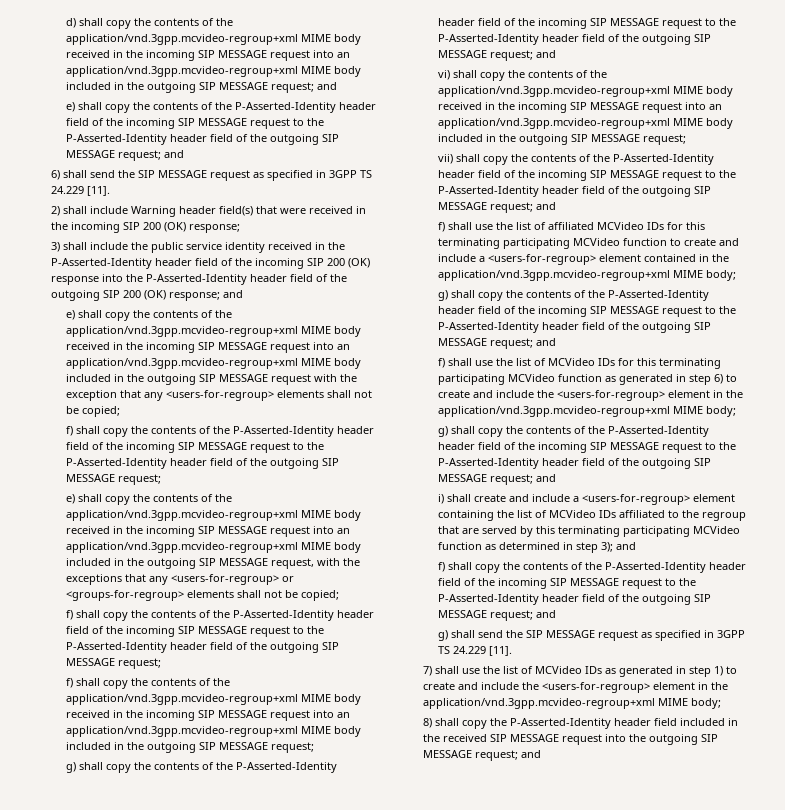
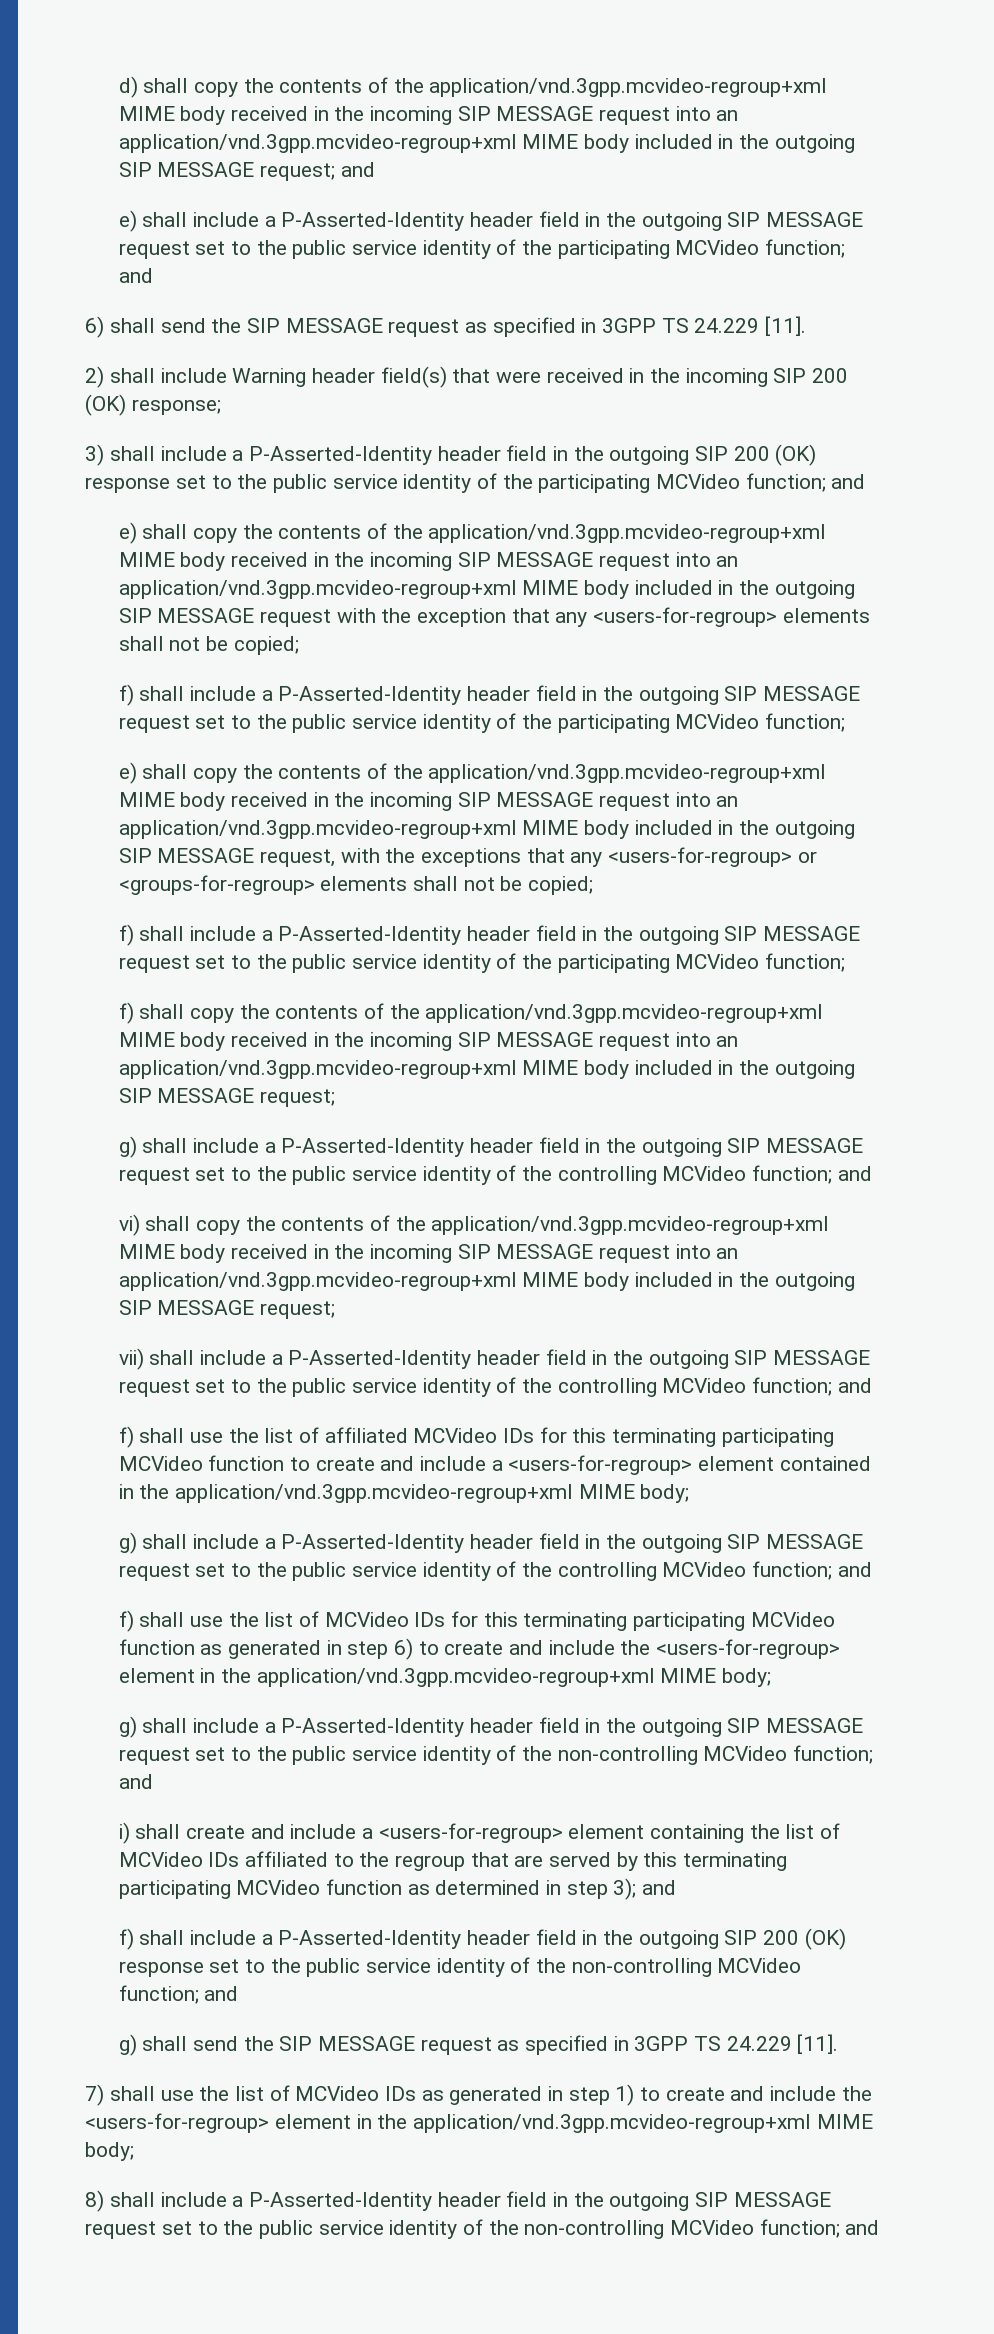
- e) shall copy the contents of the P-Asserted-Identity header field of the incoming SIP MESSAGE request to the P-Asserted-Identity header field of the outgoing SIP MESSAGE request; and
+ e) shall include a P-Asserted-Identity header field in the outgoing SIP MESSAGE request set to the public service identity of the participating MCVideo function; and
- 3) shall include the public service identity received in the P-Asserted-Identity header field of the incoming SIP 200 (OK) response into the P-Asserted-Identity header field of the outgoing SIP 200 (OK) response; and
+ 3) shall include a P-Asserted-Identity header field in the outgoing SIP 200 (OK) response set to the public service identity of the participating MCVideo function; and
  e) shall copy the contents of the application/vnd.3gpp.mcvideo-regroup+xml MIME body received in the incoming SIP MESSAGE request into an application/vnd.3gpp.mcvideo-regroup+xml MIME body included in the outgoing SIP MESSAGE request with the exception that any <users-for-regroup> elements shall not be copied;
- f) shall copy the contents of the P-Asserted-Identity header field of the incoming SIP MESSAGE request to the P-Asserted-Identity header field of the outgoing SIP MESSAGE request;
+ f) shall include a P-Asserted-Identity header field in the outgoing SIP MESSAGE request set to the public service identity of the participating MCVideo function;
  e) shall copy the contents of the application/vnd.3gpp.mcvideo-regroup+xml MIME body received in the incoming SIP MESSAGE request into an application/vnd.3gpp.mcvideo-regroup+xml MIME body included in the outgoing SIP MESSAGE request, with the exceptions that any <users-for-regroup> or <groups-for-regroup> elements shall not be copied;
- f) shall copy the contents of the P-Asserted-Identity header field of the incoming SIP MESSAGE request to the P-Asserted-Identity header field of the outgoing SIP MESSAGE request;
+ f) shall include a P-Asserted-Identity header field in the outgoing SIP MESSAGE request set to the public service identity of the participating MCVideo function;
  f) shall copy the contents of the application/vnd.3gpp.mcvideo-regroup+xml MIME body received in the incoming SIP MESSAGE request into an application/vnd.3gpp.mcvideo-regroup+xml MIME body included in the outgoing SIP MESSAGE request;
- g) shall copy the contents of the P-Asserted-Identity header field of the incoming SIP MESSAGE request to the P-Asserted-Identity header field of the outgoing SIP MESSAGE request; and
+ g) shall include a P-Asserted-Identity header field in the outgoing SIP MESSAGE request set to the public service identity of the controlling MCVideo function; and
- vii) shall copy the contents of the P-Asserted-Identity header field of the incoming SIP MESSAGE request to the P-Asserted-Identity header field of the outgoing SIP MESSAGE request; and
+ vii) shall include a P-Asserted-Identity header field in the outgoing SIP MESSAGE request set to the public service identity of the controlling MCVideo function; and
  f) shall use the list of affiliated MCVideo IDs for this terminating participating MCVideo function to create and include a <users-for-regroup> element contained in the application/vnd.3gpp.mcvideo-regroup+xml MIME body;
- g) shall copy the contents of the P-Asserted-Identity header field of the incoming SIP MESSAGE request to the P-Asserted-Identity header field of the outgoing SIP MESSAGE request; and
+ g) shall include a P-Asserted-Identity header field in the outgoing SIP MESSAGE request set to the public service identity of the controlling MCVideo function; and
  f) shall use the list of MCVideo IDs for this terminating participating MCVideo function as generated in step 6) to create and include the <users-for-regroup> element in the application/vnd.3gpp.mcvideo-regroup+xml MIME body;
- g) shall copy the contents of the P-Asserted-Identity header field of the incoming SIP MESSAGE request to the P-Asserted-Identity header field of the outgoing SIP MESSAGE request; and
+ g) shall include a P-Asserted-Identity header field in the outgoing SIP MESSAGE request set to the public service identity of the non-controlling MCVideo function; and
- f) shall copy the contents of the P-Asserted-Identity header field of the incoming SIP MESSAGE request to the P-Asserted-Identity header field of the outgoing SIP MESSAGE request; and
+ f) shall include a P-Asserted-Identity header field in the outgoing SIP 200 (OK) response set to the public service identity of the non-controlling MCVideo function; and
- 8) shall copy the P-Asserted-Identity header field included in the received SIP MESSAGE request into the outgoing SIP MESSAGE request; and
+ 8) shall include a P-Asserted-Identity header field in the outgoing SIP MESSAGE request set to the public service identity of the non-controlling MCVideo function; and

